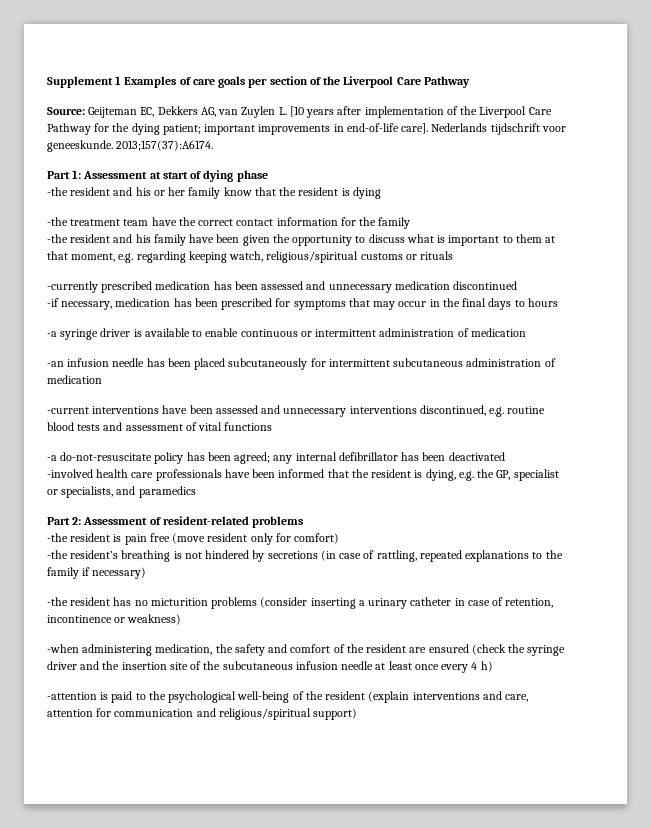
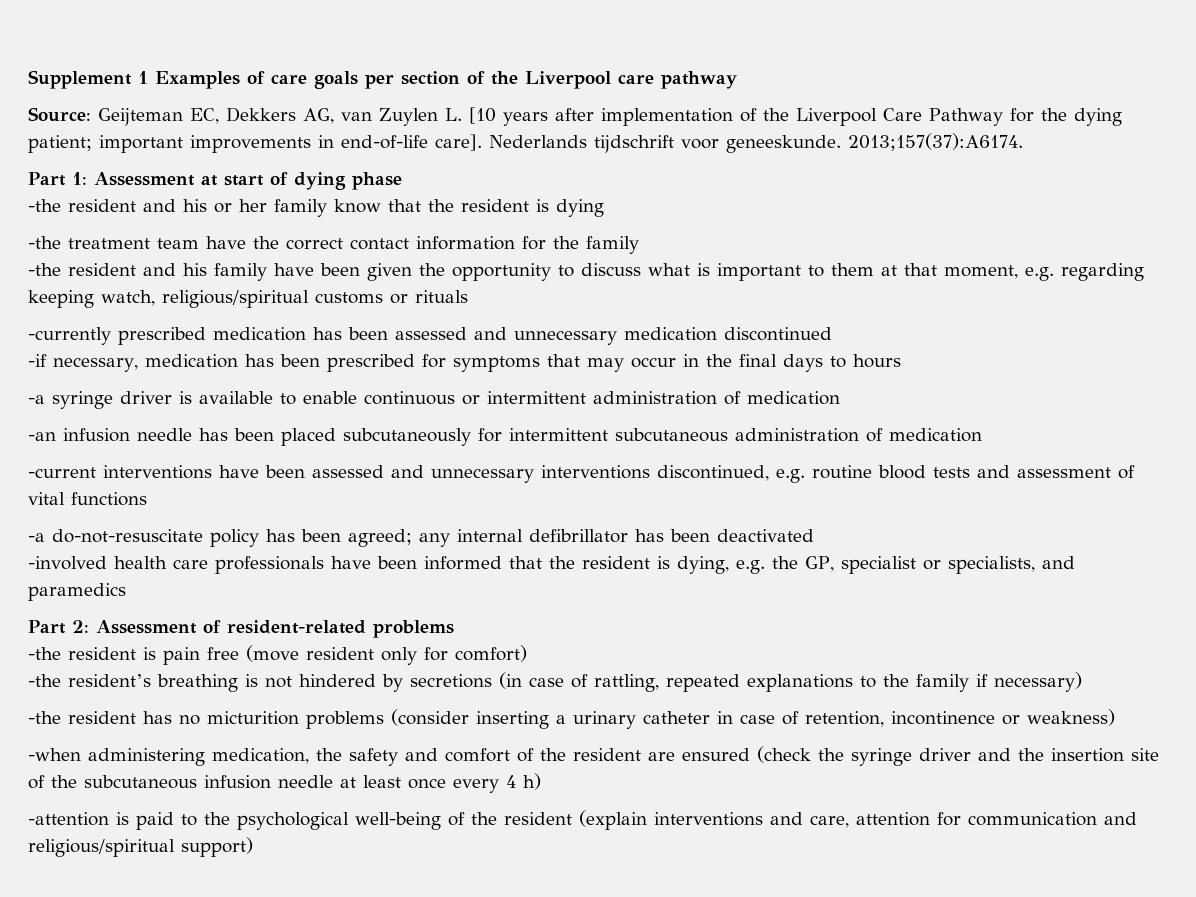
- Supplement 1 Examples of care goals per section of the Liverpool Care Pathway
+ Supplement 1 Examples of care goals per section of the Liverpool care pathway

